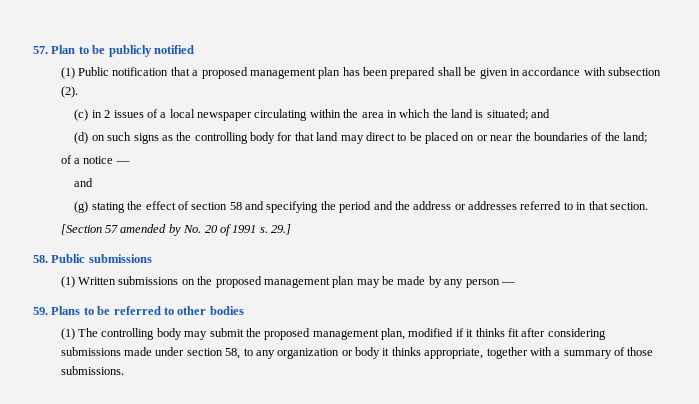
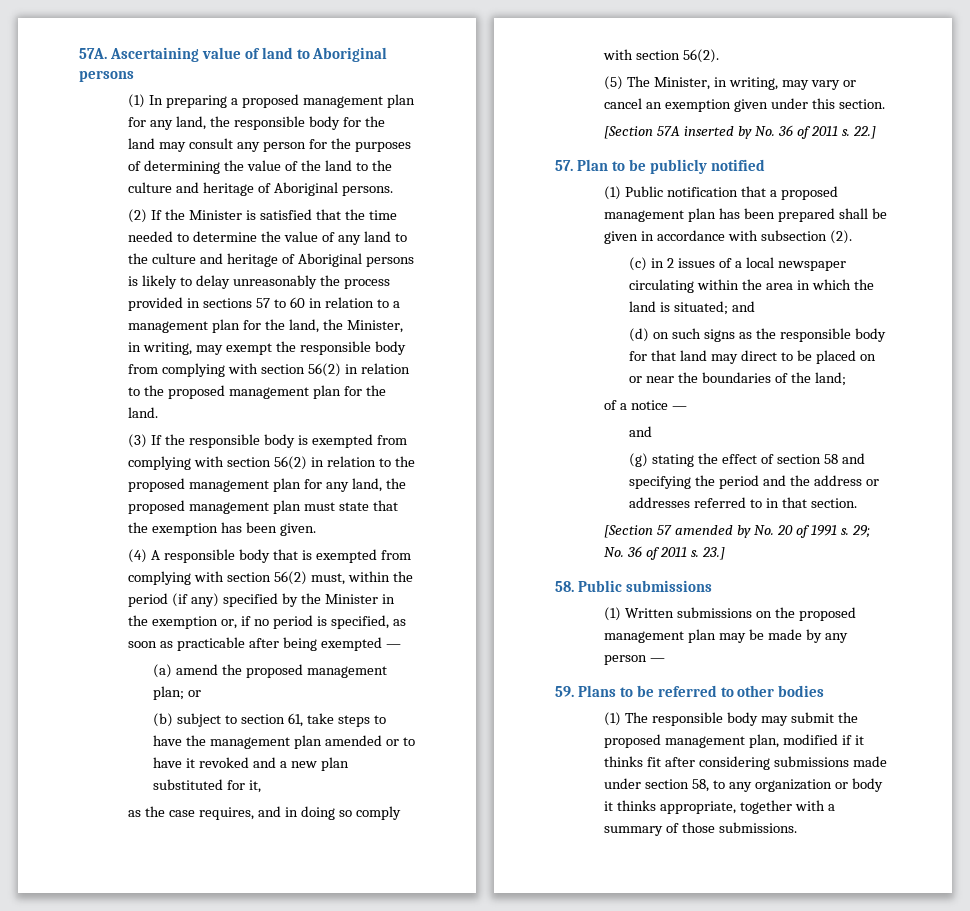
+ 57A. Ascertaining value of land to Aboriginal persons
+ (1) In preparing a proposed management plan for any land, the responsible body for the land may consult any person for the purposes of determining the value of the land to the culture and heritage of Aboriginal persons.
+ (2) If the Minister is satisfied that the time needed to determine the value of any land to the culture and heritage of Aboriginal persons is likely to delay unreasonably the process provided in sections 57 to 60 in relation to a management plan for the land, the Minister, in writing, may exempt the responsible body from complying with section 56(2) in relation to the proposed management plan for the land.
+ (3) If the responsible body is exempted from complying with section 56(2) in relation to the proposed management plan for any land, the proposed management plan must state that the exemption has been given.
+ (4) A responsible body that is exempted from complying with section 56(2) must, within the period (if any) specified by the Minister in the exemption or, if no period is specified, as soon as practicable after being exempted —
+ (a) amend the proposed management plan; or
+ (b) subject to section 61, take steps to have the management plan amended or to have it revoked and a new plan substituted for it,
+ as the case requires, and in doing so comply with section 56(2).
+ (5) The Minister, in writing, may vary or cancel an exemption given under this section.
+ [Section 57A inserted by No. 36 of 2011 s. 22.]
- (d) on such signs as the controlling body for that land may direct to be placed on or near the boundaries of the land;
+ (d) on such signs as the responsible body for that land may direct to be placed on or near the boundaries of the land;
- 29.]
+ 29; No. 36 of 2011 s. 23.]
- (1) The controlling body may submit the proposed management plan, modified if it thinks fit after considering submissions made under section 58, to any organization or body it thinks appropriate, together with a summary of those submissions.
+ (1) The responsible body may submit the proposed management plan, modified if it thinks fit after considering submissions made under section 58, to any organization or body it thinks appropriate, together with a summary of those submissions.

